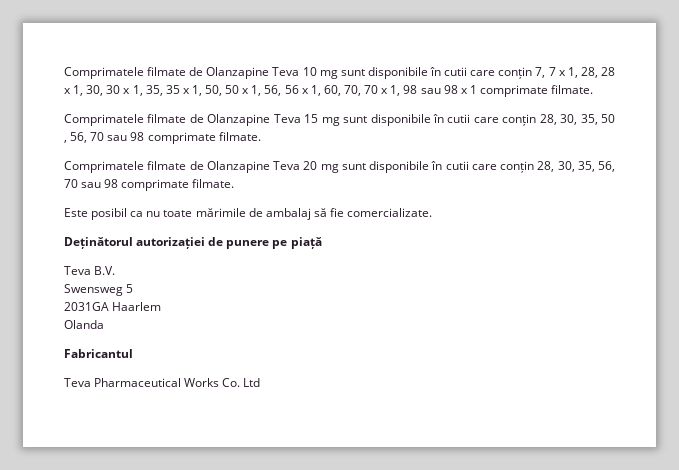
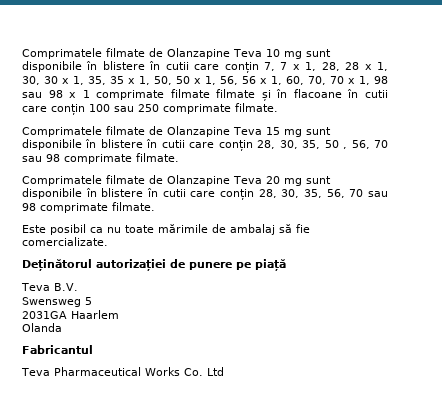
- Comprimatele filmate de Olanzapine Teva 10 mg sunt disponibile în cutii care conțin 7, 7 x 1, 28, 28 x 1, 30, 30 x 1, 35, 35 x 1, 50, 50 x 1, 56, 56 x 1, 60, 70, 70 x 1, 98 sau 98 x 1 comprimate filmate.
+ Comprimatele filmate de Olanzapine Teva 10 mg sunt disponibile în blistere în cutii care conțin 7, 7 x 1, 28, 28 x 1, 30, 30 x 1, 35, 35 x 1, 50, 50 x 1, 56, 56 x 1, 60, 70, 70 x 1, 98 sau 98 x 1 comprimate filmate filmate și în flacoane în cutii care conțin 100 sau 250 comprimate filmate.
- Comprimatele filmate de Olanzapine Teva 15 mg sunt disponibile în cutii care conțin 28, 30, 35, 50 , 56, 70 sau 98 comprimate filmate.
+ Comprimatele filmate de Olanzapine Teva 15 mg sunt disponibile în blistere în cutii care conțin 28, 30, 35, 50 , 56, 70 sau 98 comprimate filmate.
- Comprimatele filmate de Olanzapine Teva 20 mg sunt disponibile în cutii care conțin 28, 30, 35, 56, 70 sau 98 comprimate filmate.
+ Comprimatele filmate de Olanzapine Teva 20 mg sunt disponibile în blistere în cutii care conțin 28, 30, 35, 56, 70 sau 98 comprimate filmate.

